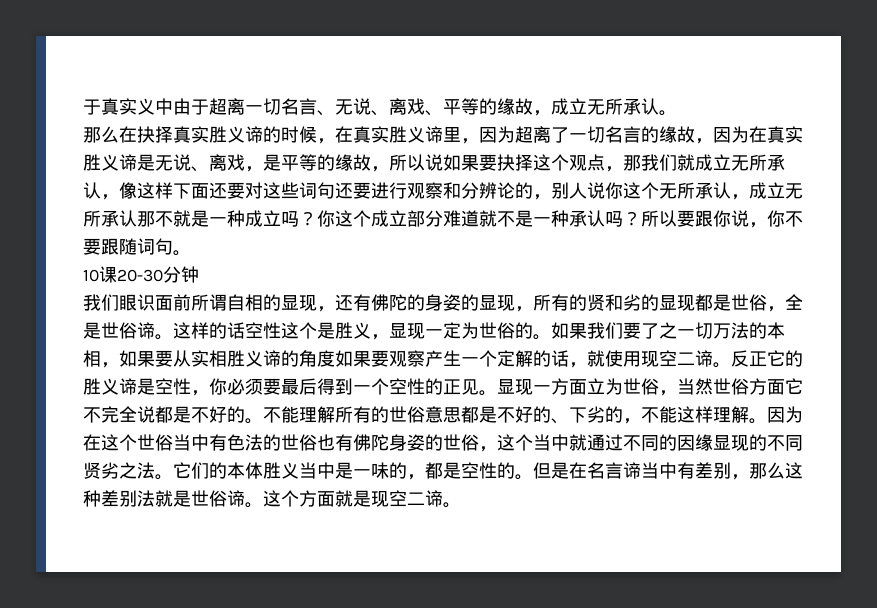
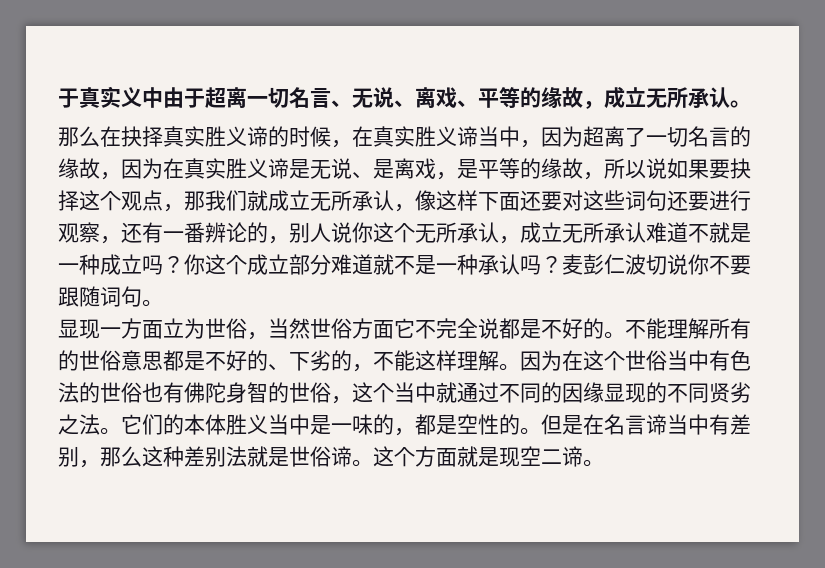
- 那么在抉择真实胜义谛的时候，在真实胜义谛里，因为超离了一切名言的缘故，因为在真实胜义谛是无说、离戏，是平等的缘故，所以说如果要抉择这个观点，那我们就成立无所承认，像这样下面还要对这些词句还要进行观察和分辨论的，别人说你这个无所承认，成立无所承认那不就是一种成立吗？
+ 那么在抉择真实胜义谛的时候，在真实胜义谛当中，因为超离了一切名言的缘故，因为在真实胜义谛是无说、是离戏，是平等的缘故，所以说如果要抉择这个观点，那我们就成立无所承认，像这样下面还要对这些词句还要进行观察，还有一番辨论的，别人说你这个无所承认，成立无所承认难道不就是一种成立吗？
- 所以要跟你说，你不要跟随词句。
+ 麦彭仁波切说你不要跟随词句。
- 10课20-30分钟
- 我们眼识面前所谓自相的显现，还有佛陀的身姿的显现，所有的贤和劣的显现都是世俗，全是世俗谛。这样的话空性这个是胜义，显现一定为世俗的。如果我们要了之一切万法的本相，如果要从实相胜义谛的角度如果要观察产生一个定解的话，就使用现空二谛。反正它的胜义谛是空性，你必须要最后得到一个空性的正见。
- 因为在这个世俗当中有色法的世俗也有佛陀身姿的世俗，这个当中就通过不同的因缘显现的不同贤劣之法。
+ 因为在这个世俗当中有色法的世俗也有佛陀身智的世俗，这个当中就通过不同的因缘显现的不同贤劣之法。

